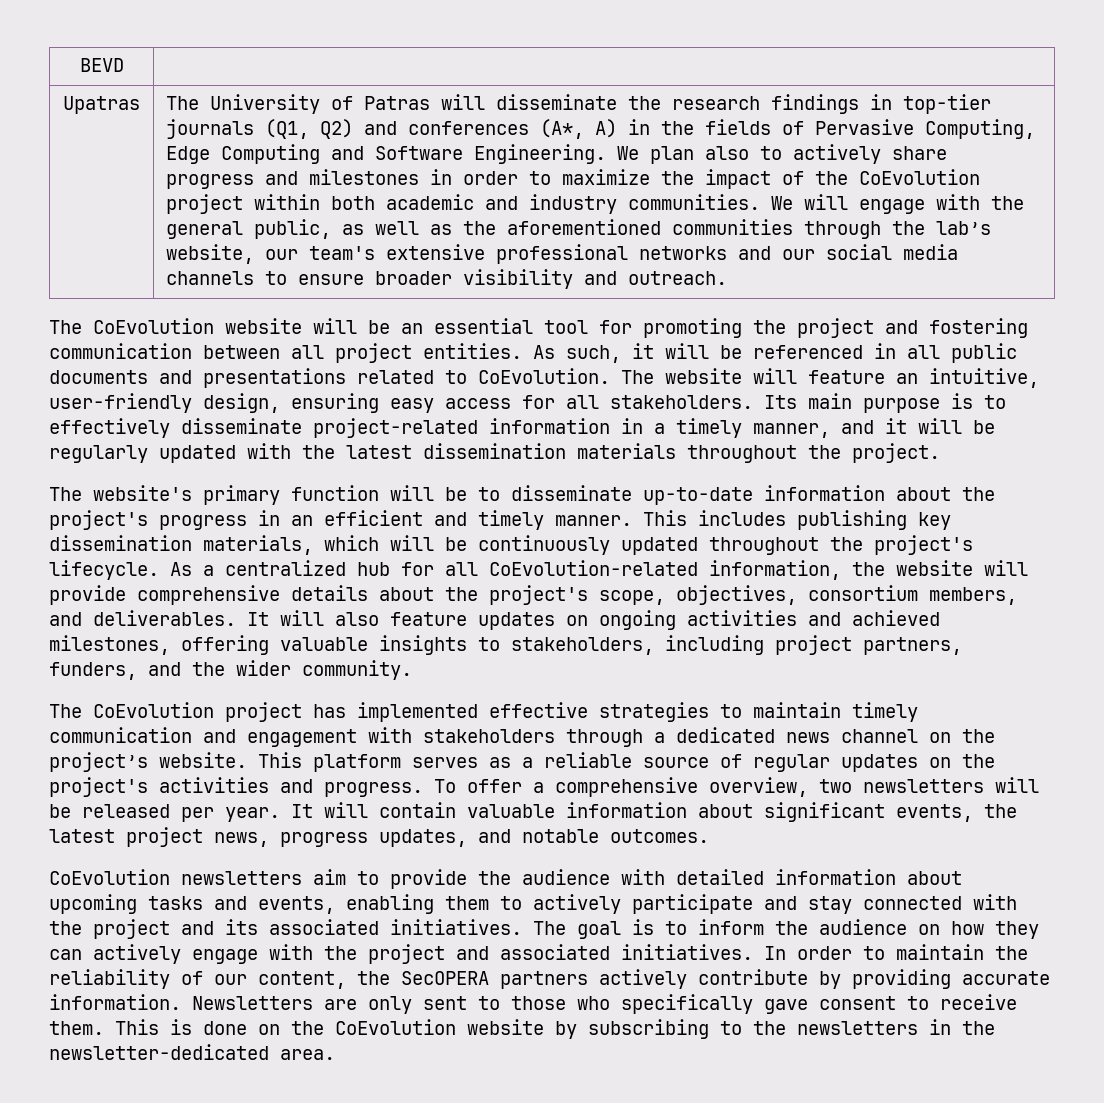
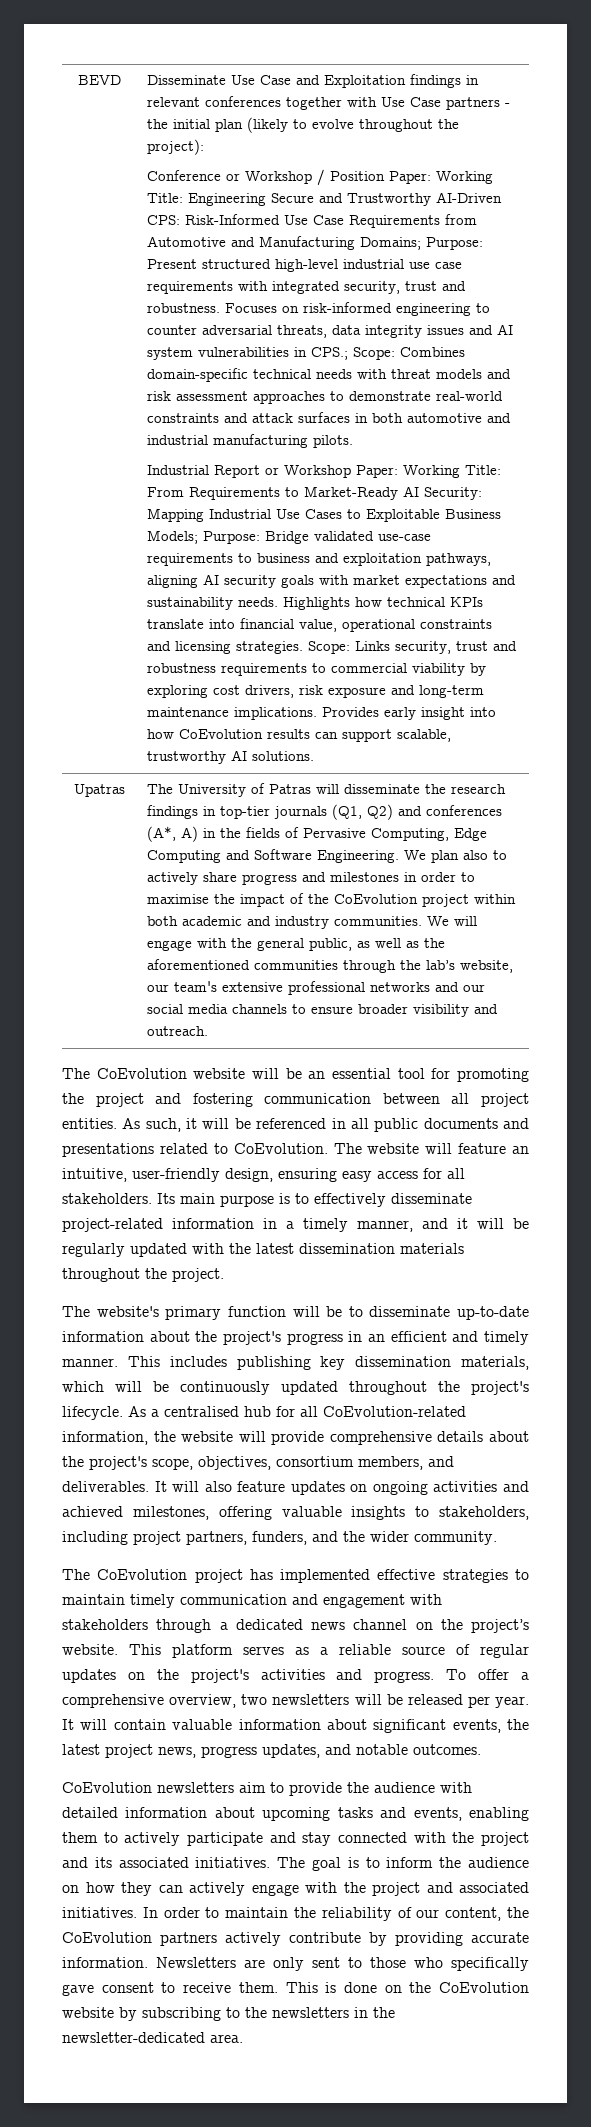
+ Disseminate Use Case and Exploitation findings in relevant conferences together with Use Case partners - the initial plan (likely to evolve throughout the project):
+ Conference or Workshop / Position Paper: Working Title: Engineering Secure and Trustworthy AI-Driven CPS: Risk-Informed Use Case Requirements from Automotive and Manufacturing Domains; Purpose: Present structured high-level industrial use case requirements with integrated security, trust and robustness. Focuses on risk-informed engineering to counter adversarial threats, data integrity issues and AI system vulnerabilities in CPS.; Scope: Combines domain-specific technical needs with threat models and risk assessment approaches to demonstrate real-world constraints and attack surfaces in both automotive and industrial manufacturing pilots.
+ Industrial Report or Workshop Paper: Working Title: From Requirements to Market-Ready AI Security: Mapping Industrial Use Cases to Exploitable Business Models; Purpose: Bridge validated use-case requirements to business and exploitation pathways, aligning AI security goals with market expectations and sustainability needs. Highlights how technical KPIs translate into financial value, operational constraints and licensing strategies. Scope: Links security, trust and robustness requirements to commercial viability by exploring cost drivers, risk exposure and long-term maintenance implications. Provides early insight into how CoEvolution results can support scalable, trustworthy AI solutions.
- We plan also to actively share progress and milestones in order to maximize the impact of the CoEvolution project within both academic and industry communities.
+ We plan also to actively share progress and milestones in order to maximise the impact of the CoEvolution project within both academic and industry communities.
- As a centralized hub for all CoEvolution-related information, the website will provide comprehensive details about the project's scope, objectives, consortium members, and deliverables.
+ As a centralised hub for all CoEvolution-related information, the website will provide comprehensive details about the project's scope, objectives, consortium members, and deliverables.
- In order to maintain the reliability of our content, the SecOPERA partners actively contribute by providing accurate information.
+ In order to maintain the reliability of our content, the CoEvolution partners actively contribute by providing accurate information.

